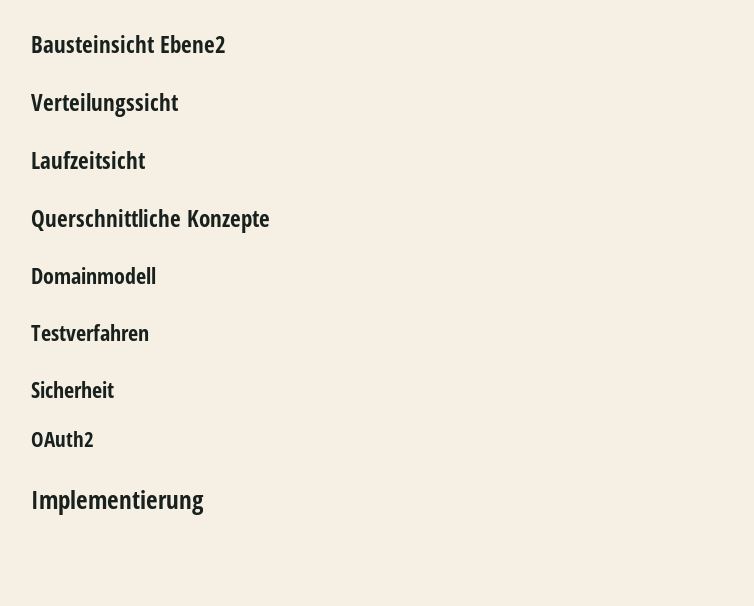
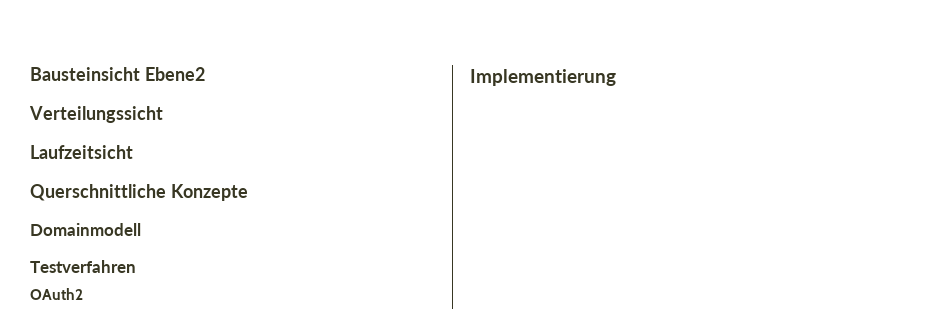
- Sicherheit

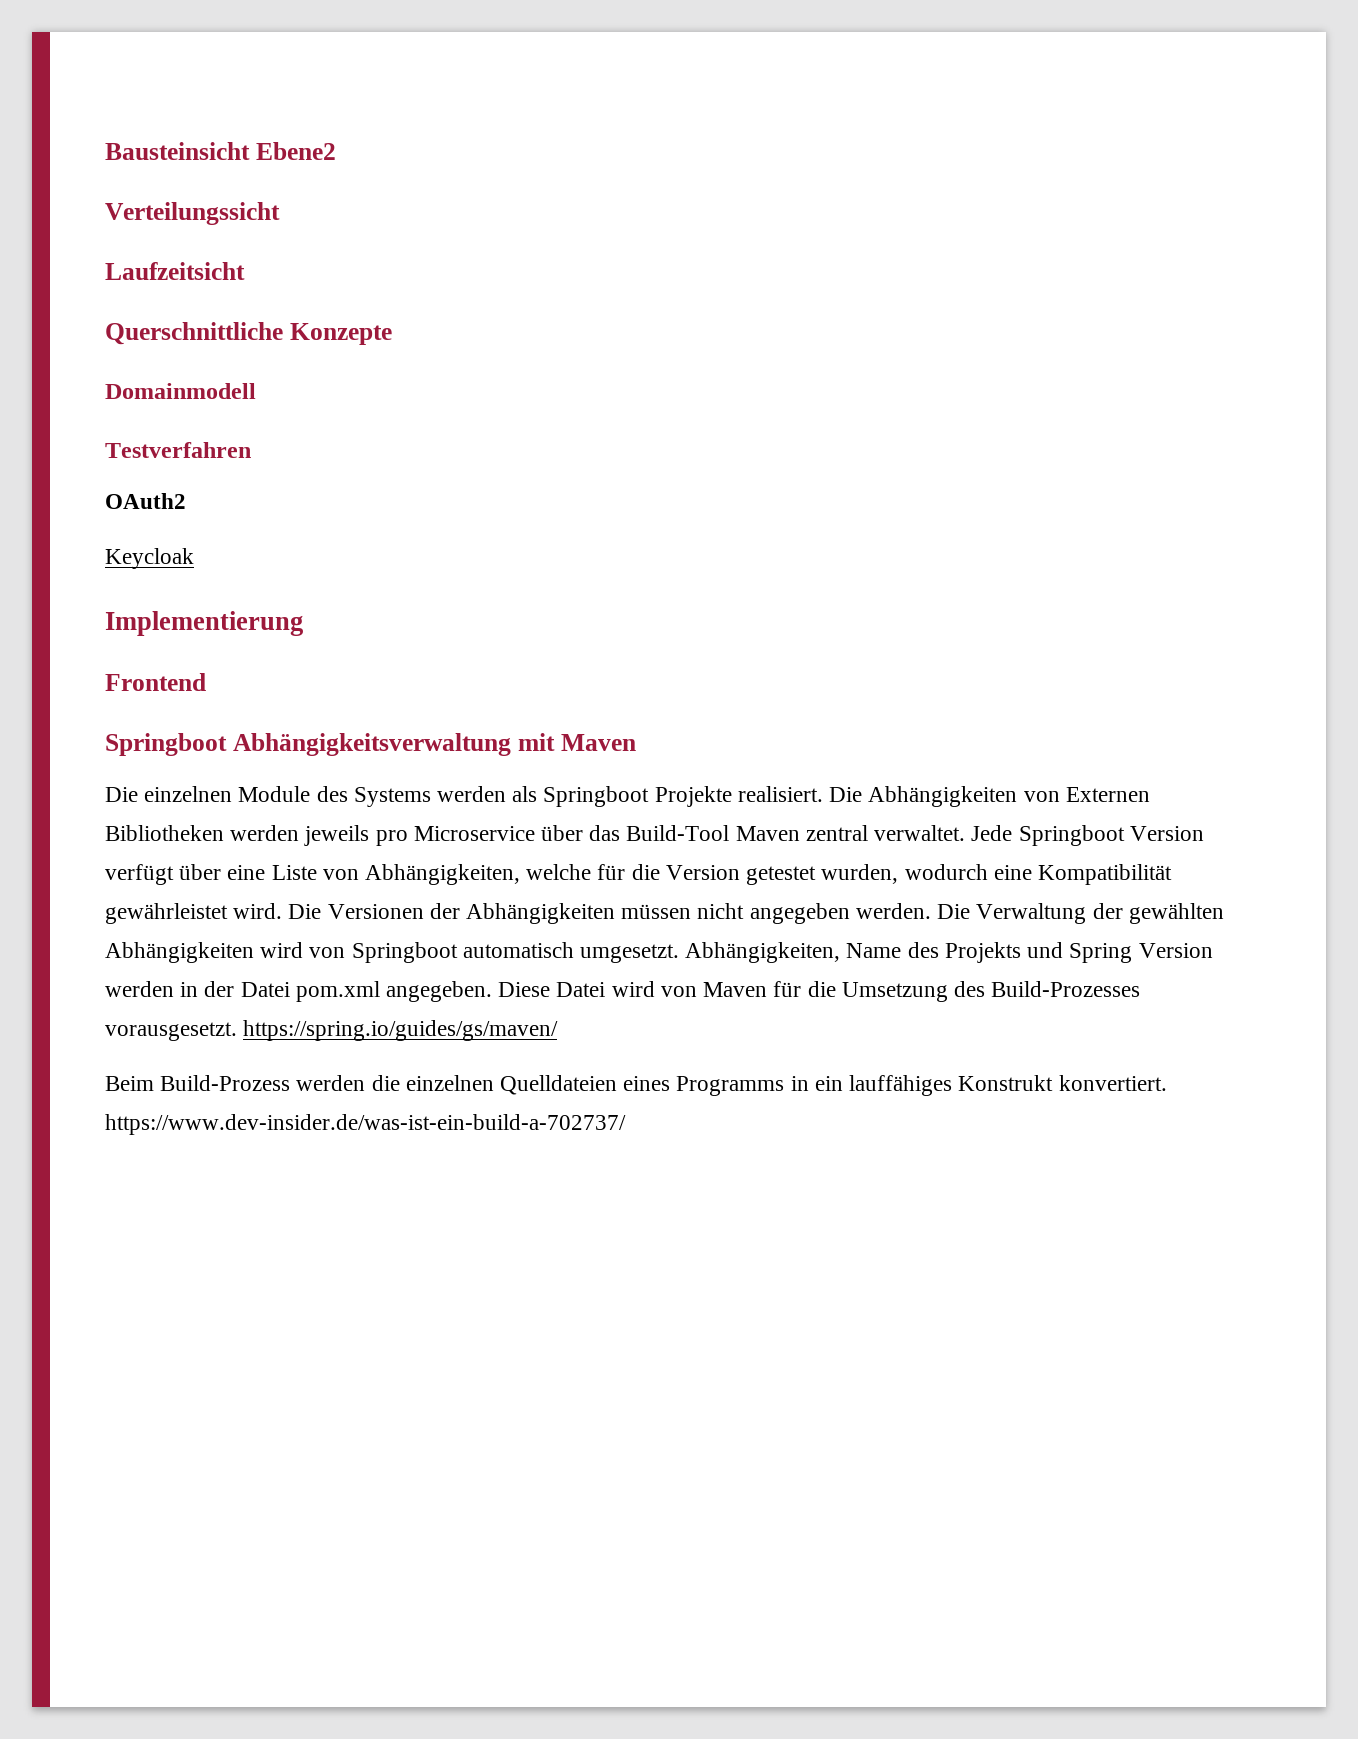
+ Keycloak
+ Frontend
+ Springboot Abhängigkeitsverwaltung mit Maven
+ Die einzelnen Module des Systems werden als Springboot Projekte realisiert. Die Abhängigkeiten von Externen Bibliotheken werden jeweils pro Microservice über das Build-Tool Maven zentral verwaltet. Jede Springboot Version verfügt über eine Liste von Abhängigkeiten, welche für die Version getestet wurden, wodurch eine Kompatibilität gewährleistet wird. Die Versionen der Abhängigkeiten müssen nicht angegeben werden. Die Verwaltung der gewählten Abhängigkeiten wird von Springboot automatisch umgesetzt. Abhängigkeiten, Name des Projekts und Spring Version werden in der Datei pom.xml angegeben. Diese Datei wird von Maven für die Umsetzung des Build-Prozesses vorausgesetzt. https://spring.io/guides/gs/maven/
+ Beim Build-Prozess werden die einzelnen Quelldateien eines Programms in ein lauffähiges Konstrukt konvertiert. https://www.dev-insider.de/was-ist-ein-build-a-702737/

